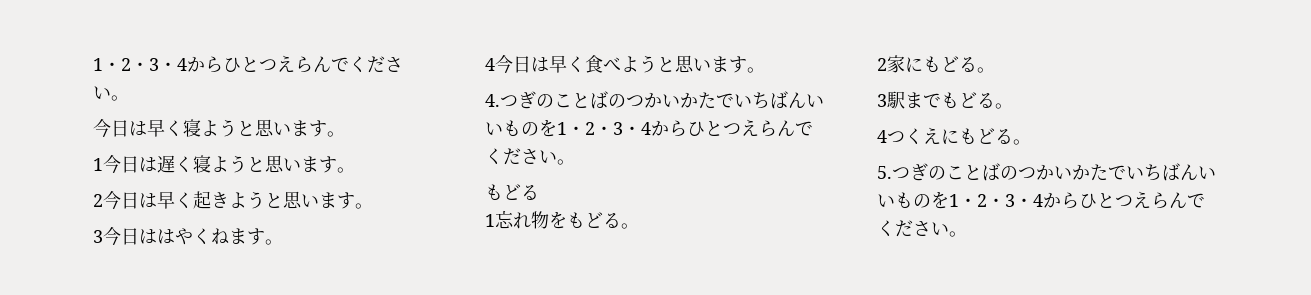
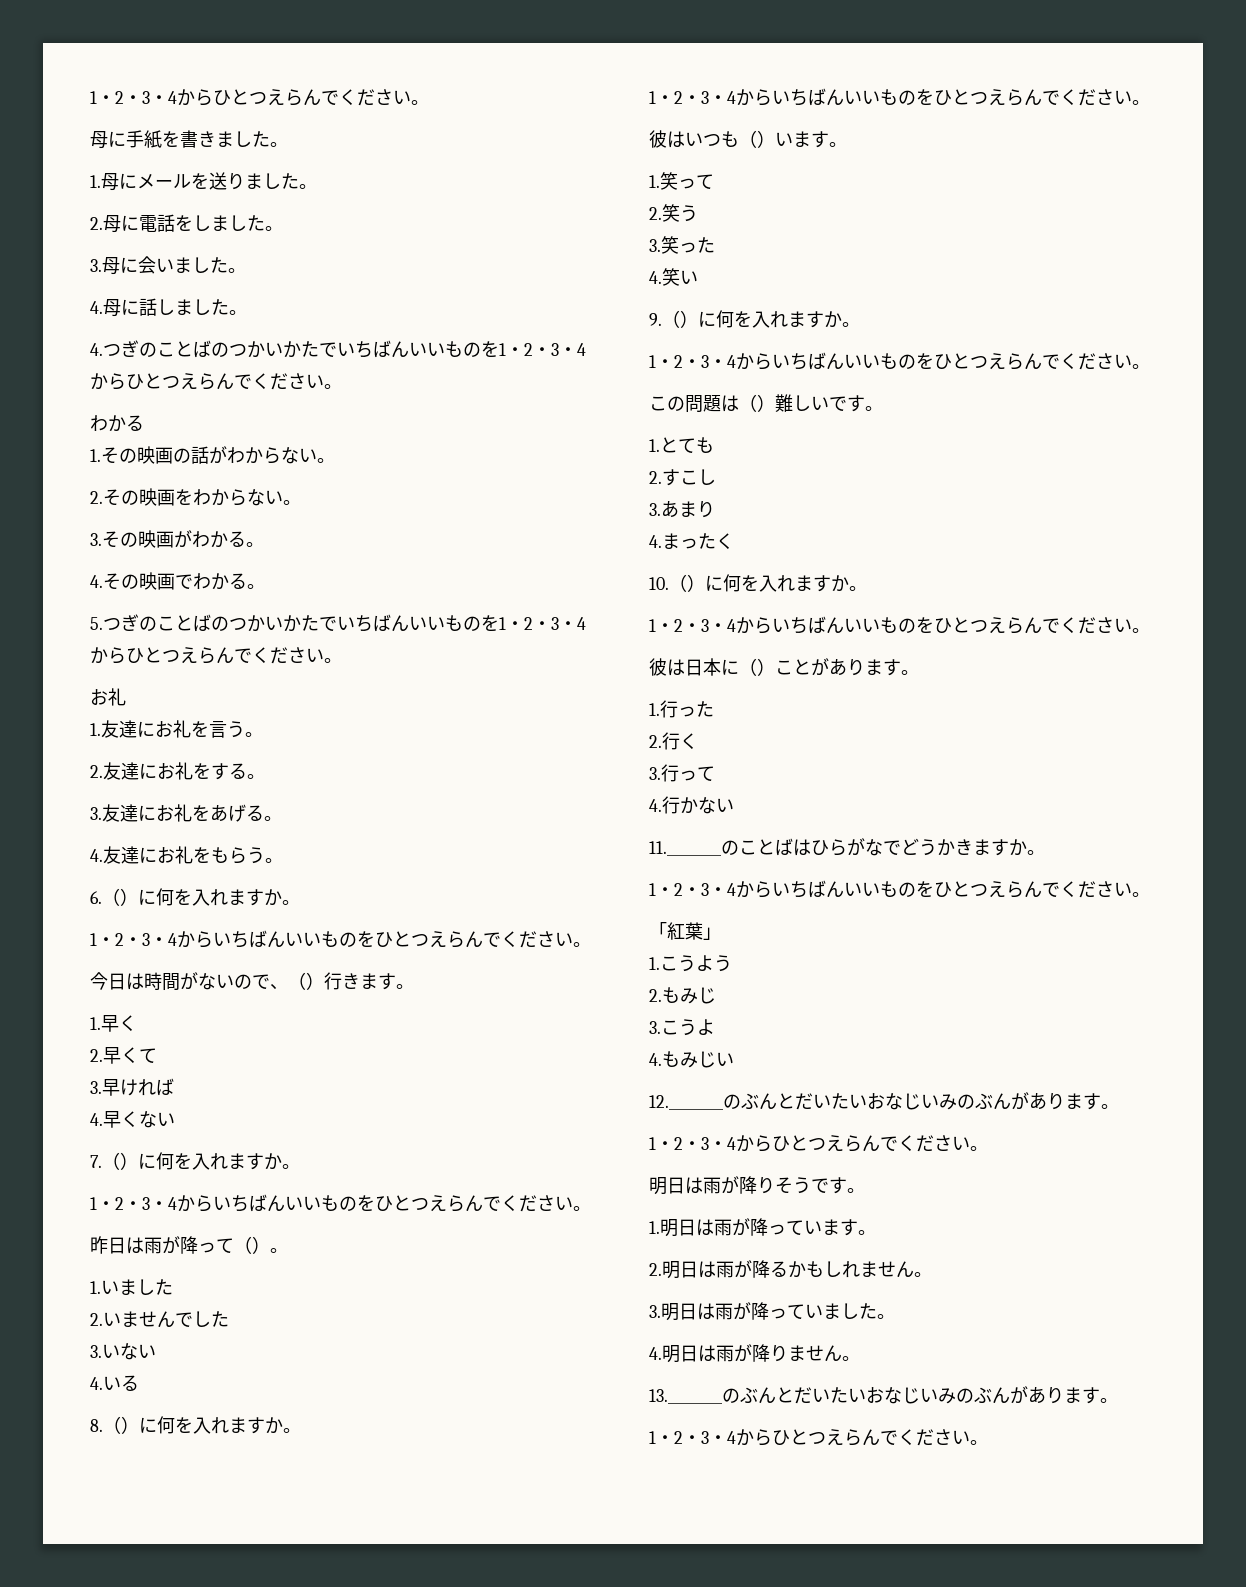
- 今日は早く寝ようと思います。
- 1今日は遅く寝ようと思います。
- 2今日は早く起きようと思います。
- 3今日ははやくねます。
- 4今日は早く食べようと思います。
+ 母に手紙を書きました。
+ 1.母にメールを送りました。
+ 2.母に電話をしました。
+ 3.母に会いました。
+ 4.母に話しました。
  4.つぎのことばのつかいかたでいちばんいいものを1・2・3・4からひとつえらんでください。
- もどる
- 1忘れ物をもどる。
- 2家にもどる。
- 3駅までもどる。
- 4つくえにもどる。
+ わかる
+ 1.その映画の話がわからない。
+ 2.その映画をわからない。
+ 3.その映画がわかる。
+ 4.その映画でわかる。
  5.つぎのことばのつかいかたでいちばんいいものを1・2・3・4からひとつえらんでください。
+ お礼
+ 1.友達にお礼を言う。
+ 2.友達にお礼をする。
+ 3.友達にお礼をあげる。
+ 4.友達にお礼をもらう。
+ 6.（）に何を入れますか。
+ 1・2・3・4からいちばんいいものをひとつえらんでください。
+ 今日は時間がないので、（）行きます。
+ 1.早く
+ 2.早くて
+ 3.早ければ
+ 4.早くない
+ 7.（）に何を入れますか。
+ 1・2・3・4からいちばんいいものをひとつえらんでください。
+ 昨日は雨が降って（）。
+ 1.いました
+ 2.いませんでした
+ 3.いない
+ 4.いる
+ 8.（）に何を入れますか。
+ 1・2・3・4からいちばんいいものをひとつえらんでください。
+ 彼はいつも（）います。
+ 1.笑って
+ 2.笑う
+ 3.笑った
+ 4.笑い
+ 9.（）に何を入れますか。
+ 1・2・3・4からいちばんいいものをひとつえらんでください。
+ この問題は（）難しいです。
+ 1.とても
+ 2.すこし
+ 3.あまり
+ 4.まったく
+ 10.（）に何を入れますか。
+ 1・2・3・4からいちばんいいものをひとつえらんでください。
+ 彼は日本に（）ことがあります。
+ 1.行った
+ 2.行く
+ 3.行って
+ 4.行かない
+ 11.＿＿＿のことばはひらがなでどうかきますか。
+ 1・2・3・4からいちばんいいものをひとつえらんでください。
+ 「紅葉」
+ 1.こうよう
+ 2.もみじ
+ 3.こうよ
+ 4.もみじい
+ 12.＿＿＿のぶんとだいたいおなじいみのぶんがあります。
+ 1・2・3・4からひとつえらんでください。
+ 明日は雨が降りそうです。
+ 1.明日は雨が降っています。
+ 2.明日は雨が降るかもしれません。
+ 3.明日は雨が降っていました。
+ 4.明日は雨が降りません。
+ 13.＿＿＿のぶんとだいたいおなじいみのぶんがあります。
+ 1・2・3・4からひとつえらんでください。

